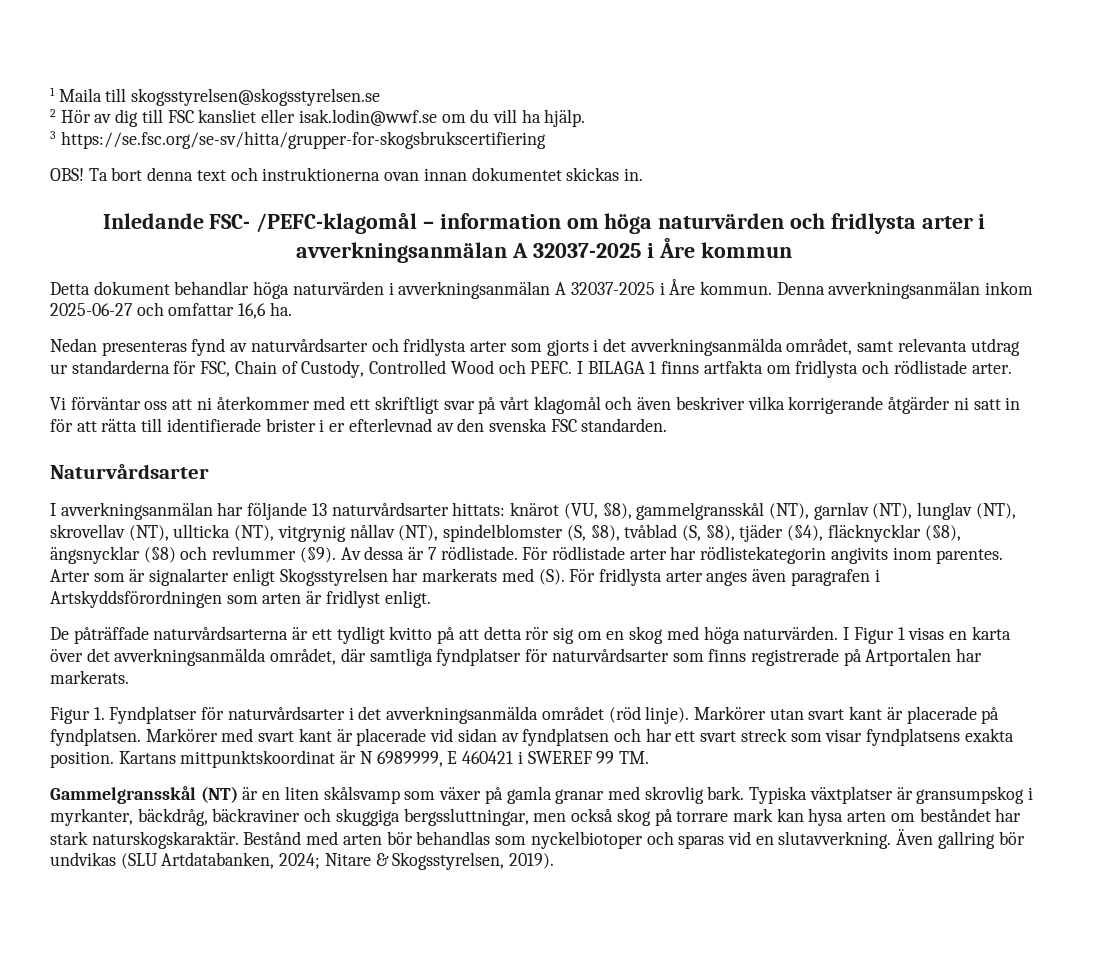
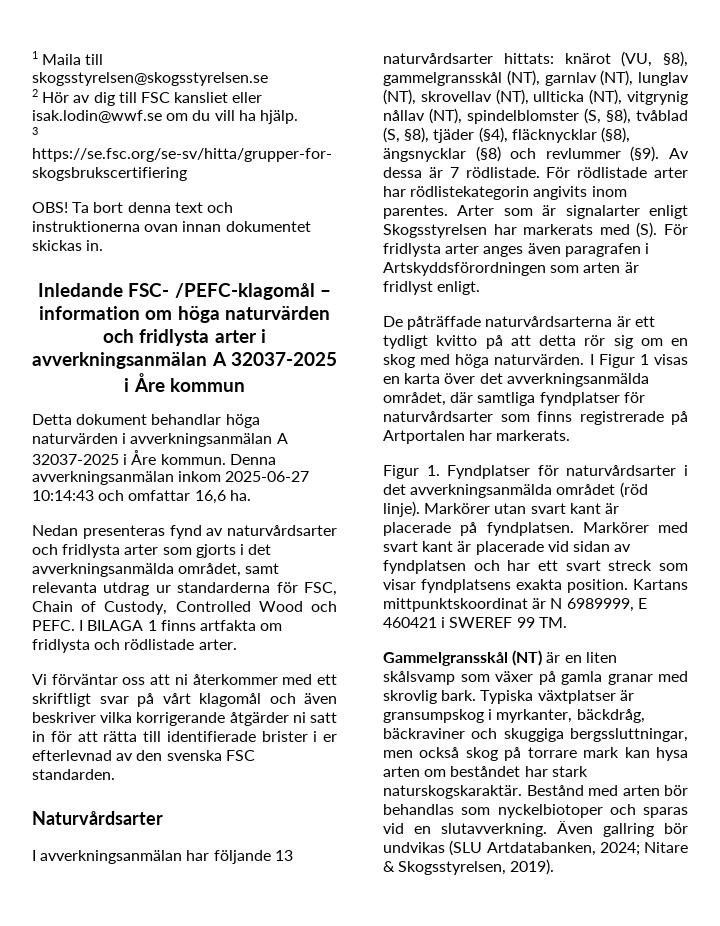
- Denna avverkningsanmälan inkom 2025-06-27 och omfattar 16,6 ha.
+ Denna avverkningsanmälan inkom 2025-06-27 10:14:43 och omfattar 16,6 ha.

